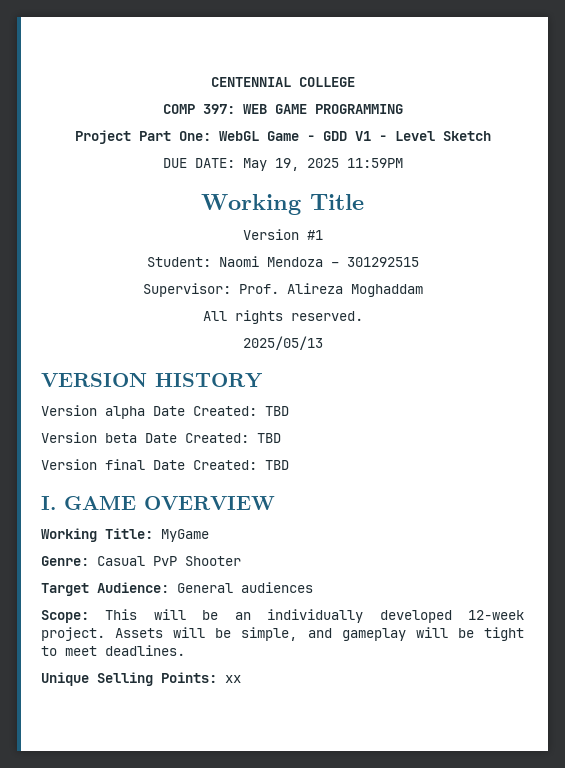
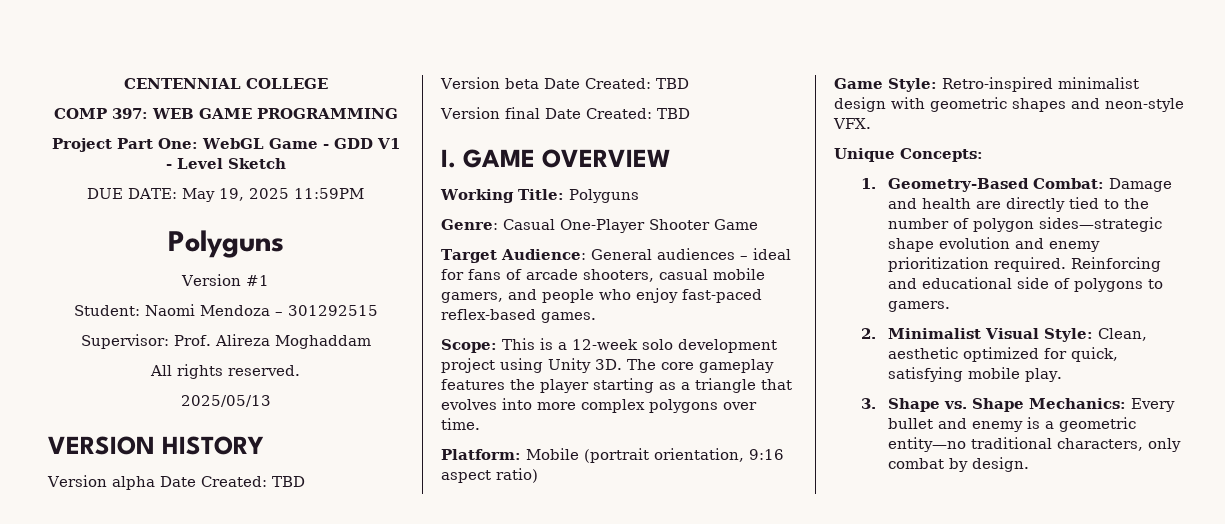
  DUE DATE: May 19, 2025 11:59PM
- Working Title
+ Polyguns
- Working Title: MyGame
+ Working Title: Polyguns
- Genre: Casual PvP Shooter
+ Genre: Casual One-Player Shooter Game
- Target Audience: General audiences
- Scope: This will be an individually developed 12-week project. Assets will be simple, and gameplay will be tight to meet deadlines.
- Unique Selling Points: xx
+ Target Audience: General audiences – ideal for fans of arcade shooters, casual mobile gamers, and people who enjoy fast-paced reflex-based games.
+ Scope: This is a 12-week solo development project using Unity 3D. The core gameplay features the player starting as a triangle that evolves into more complex polygons over time.
+ Platform: Mobile (portrait orientation, 9:16 aspect ratio)
+ Game Style: Retro-inspired minimalist design with geometric shapes and neon-style VFX.
+ Unique Concepts:
+ 1. Geometry-Based Combat: Damage and health are directly tied to the number of polygon sides—strategic shape evolution and enemy prioritization required. Reinforcing and educational side of polygons to gamers.
+ 2. Minimalist Visual Style: Clean, aesthetic optimized for quick, satisfying mobile play.
+ 3. Shape vs. Shape Mechanics: Every bullet and enemy is a geometric entity—no traditional characters, only combat by design.

